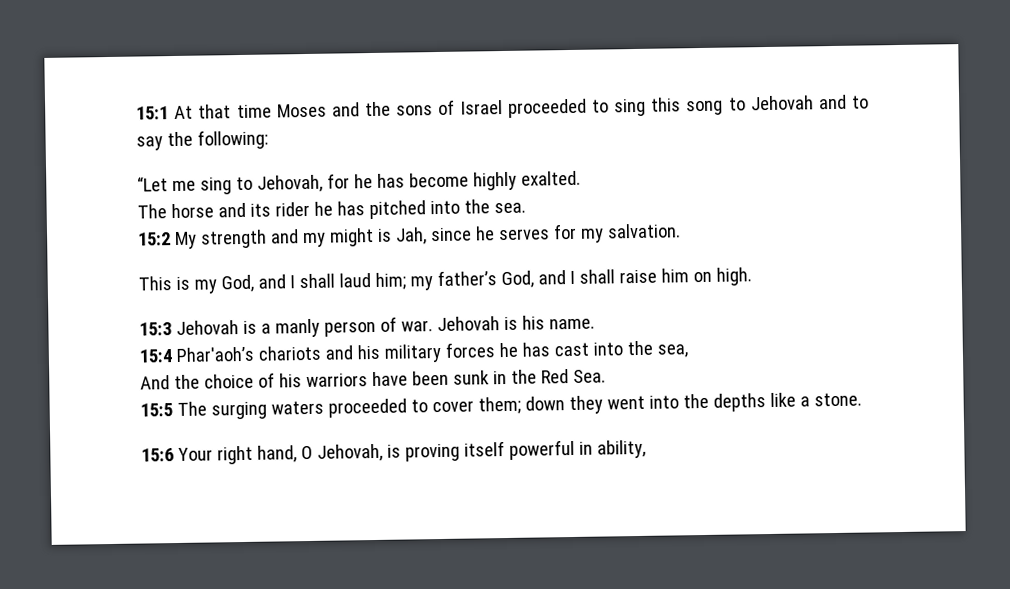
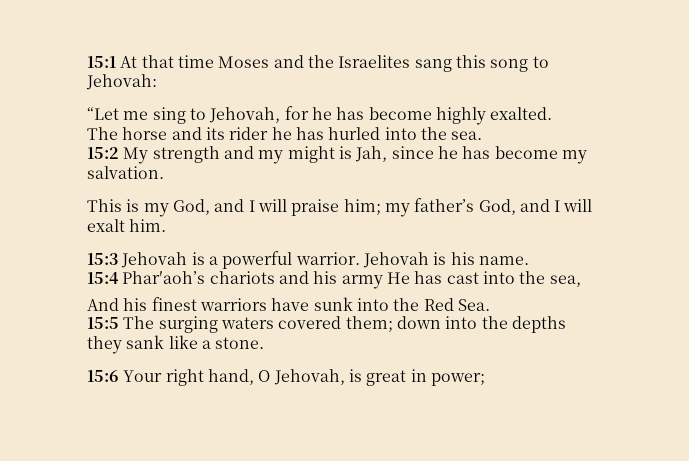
- 15:1 At that time Moses and the sons of Israel proceeded to sing this song to Jehovah and to say the following:
+ 15:1 At that time Moses and the Israelites sang this song to Jehovah:
- The horse and its rider he has pitched into the sea.
+ The horse and its rider he has hurled into the sea.
- 15:2 My strength and my might is Jah, since he serves for my salvation.
+ 15:2 My strength and my might is Jah, since he has become my salvation.
- This is my God, and I shall laud him; my father’s God, and I shall raise him on high.
+ This is my God, and I will praise him; my father’s God, and I will exalt him.
- 15:3 Jehovah is a manly person of war.
+ 15:3 Jehovah is a powerful warrior.
- 15:4 Phar′aoh’s chariots and his military forces he has cast into the sea,
+ 15:4 Phar′aoh’s chariots and his army He has cast into the sea,
- And the choice of his warriors have been sunk in the Red Sea.
+ And his finest warriors have sunk into the Red Sea.
- 15:5 The surging waters proceeded to cover them; down they went into the depths like a stone.
+ 15:5 The surging waters covered them; down into the depths they sank like a stone.
- 15:6 Your right hand, O Jehovah, is proving itself powerful in ability,
+ 15:6 Your right hand, O Jehovah, is great in power;

